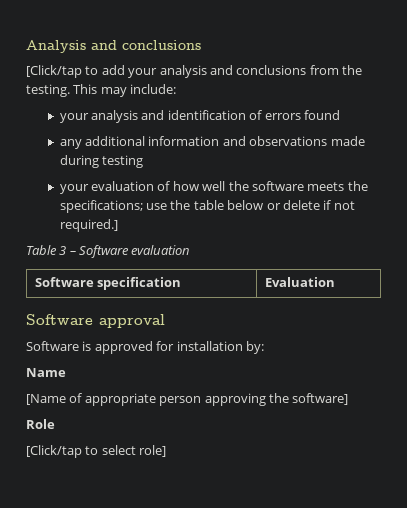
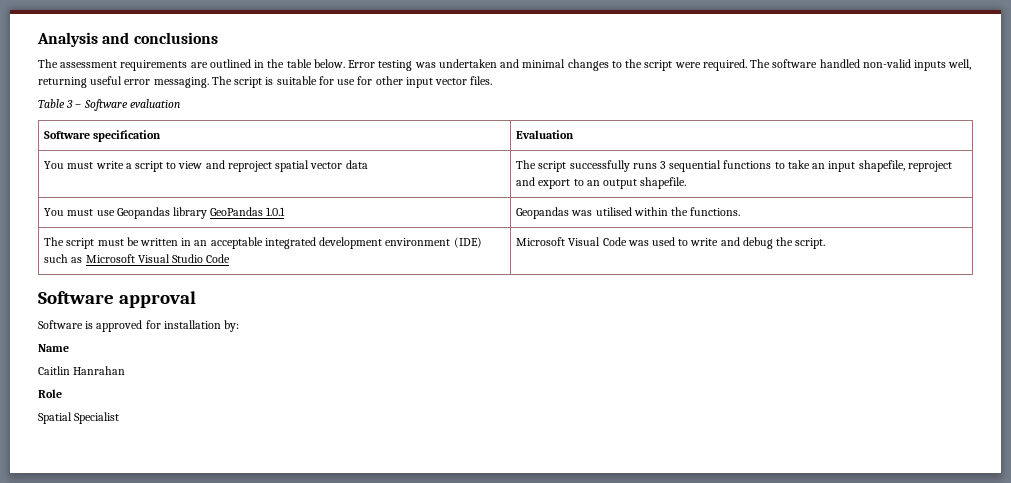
- [Click/tap to add your analysis and conclusions from the testing. This may include:
- your analysis and identification of errors found
- any additional information and observations made during testing
- your evaluation of how well the software meets the specifications; use the table below or delete if not required.]
+ The assessment requirements are outlined in the table below. Error testing was undertaken and minimal changes to the script were required. The software handled non-valid inputs well, returning useful error messaging. The script is suitable for use for other input vector files.
+ You must write a script to view and reproject spatial vector data | The script successfully runs 3 sequential functions to take an input shapefile, reproject and export to an output shapefile.
+ You must use Geopandas library GeoPandas 1.0.1 | Geopandas was utilised within the functions.
+ The script must be written in an acceptable integrated development environment (IDE) such as Microsoft Visual Studio Code | Microsoft Visual Code was used to write and debug the script.
- [Name of appropriate person approving the software]
+ Caitlin Hanrahan
  Role
- [Click/tap to select role]
+ Spatial Specialist

